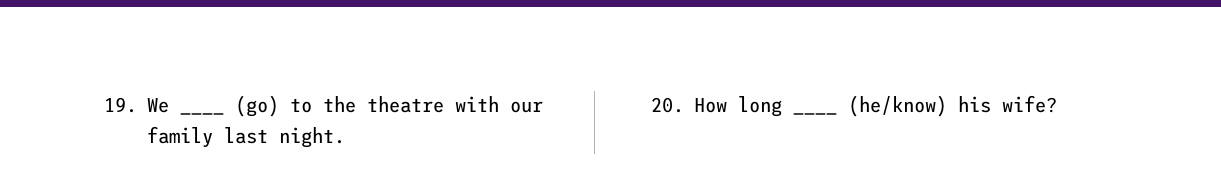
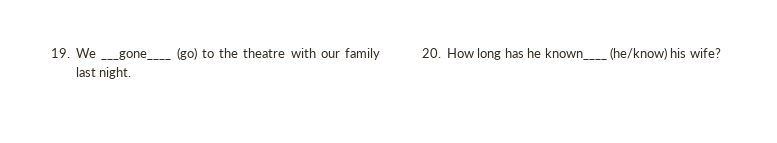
- 19. We ____ (go) to the theatre with our family last night.
+ 19. We ___gone____ (go) to the theatre with our family last night.
- 20. How long ____ (he/know) his wife?
+ 20. How long has he known____ (he/know) his wife?

